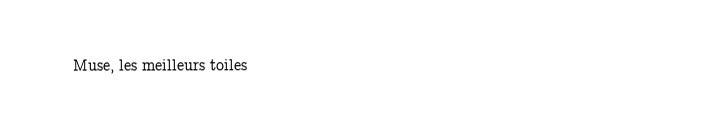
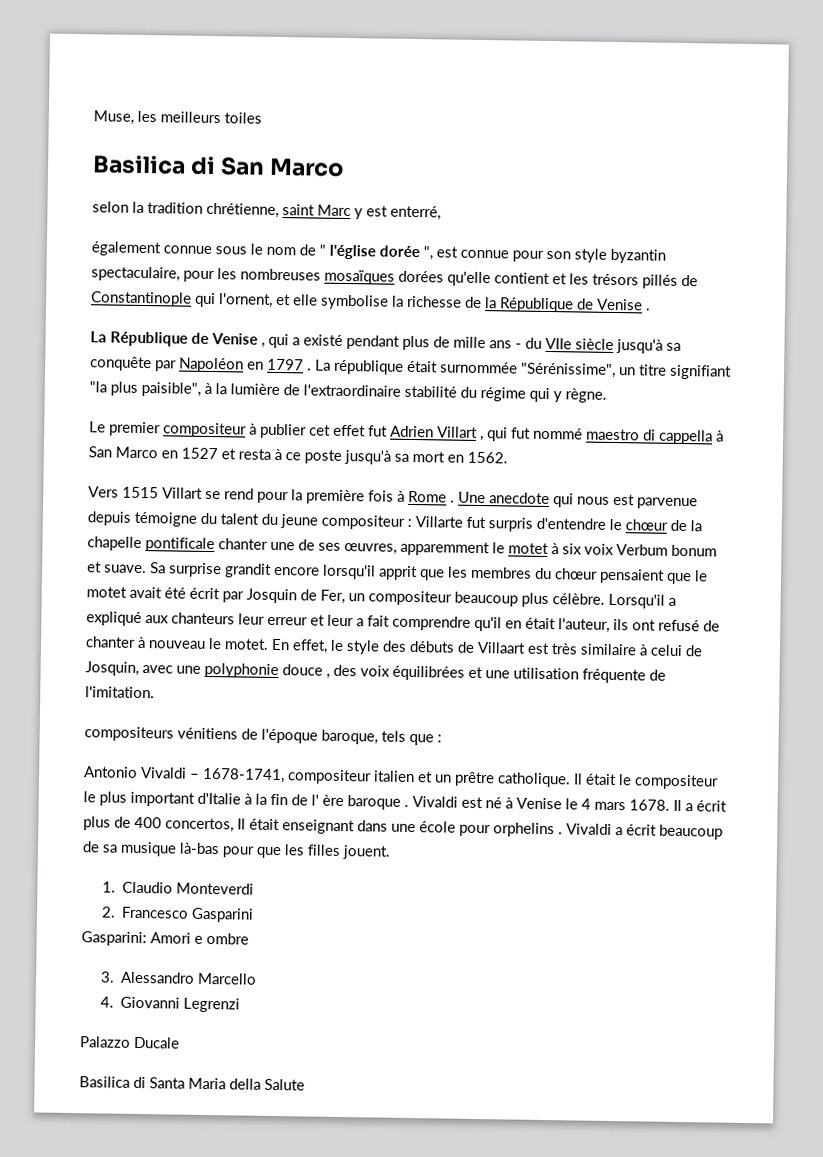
+ Basilica di San Marco
+ selon la tradition chrétienne, saint Marc y est enterré,
+ également connue sous le nom de " l'église dorée ", est connue pour son style byzantin spectaculaire, pour les nombreuses mosaïques dorées qu'elle contient et les trésors pillés de Constantinople qui l'ornent, et elle symbolise la richesse de la République de Venise .
+ La République de Venise , qui a existé pendant plus de mille ans - du VIIe siècle jusqu'à sa conquête par Napoléon en 1797 . La république était surnommée "Sérénissime", un titre signifiant "la plus paisible", à la lumière de l'extraordinaire stabilité du régime qui y règne.
+ Le premier compositeur à publier cet effet fut Adrien Villart , qui fut nommé maestro di cappella à San Marco en 1527 et resta à ce poste jusqu'à sa mort en 1562.
+ Vers 1515 Villart se rend pour la première fois à Rome . Une anecdote qui nous est parvenue depuis témoigne du talent du jeune compositeur : Villarte fut surpris d'entendre le chœur de la chapelle pontificale chanter une de ses œuvres, apparemment le motet à six voix Verbum bonum et suave. Sa surprise grandit encore lorsqu'il apprit que les membres du chœur pensaient que le motet avait été écrit par Josquin de Fer, un compositeur beaucoup plus célèbre. Lorsqu'il a expliqué aux chanteurs leur erreur et leur a fait comprendre qu'il en était l'auteur, ils ont refusé de chanter à nouveau le motet. En effet, le style des débuts de Villaart est très similaire à celui de Josquin, avec une polyphonie douce , des voix équilibrées et une utilisation fréquente de l'imitation.
+ compositeurs vénitiens de l'époque baroque, tels que :
+ Antonio Vivaldi – 1678-1741, compositeur italien et un prêtre catholique. Il était le compositeur le plus important d'Italie à la fin de l' ère baroque . Vivaldi est né à Venise le 4 mars 1678. Il a écrit plus de 400 concertos, Il était enseignant dans une école pour orphelins . Vivaldi a écrit beaucoup de sa musique là-bas pour que les filles jouent.
+ 1. Claudio Monteverdi
+ 2. Francesco Gasparini
+ Gasparini: Amori e ombre
+ 3. Alessandro Marcello
+ 4. Giovanni Legrenzi
+ Palazzo Ducale
+ Basilica di Santa Maria della Salute

